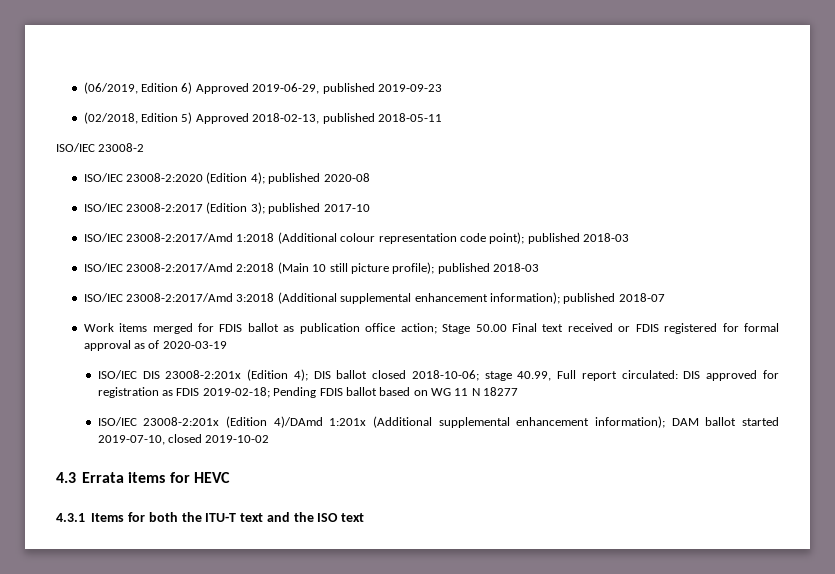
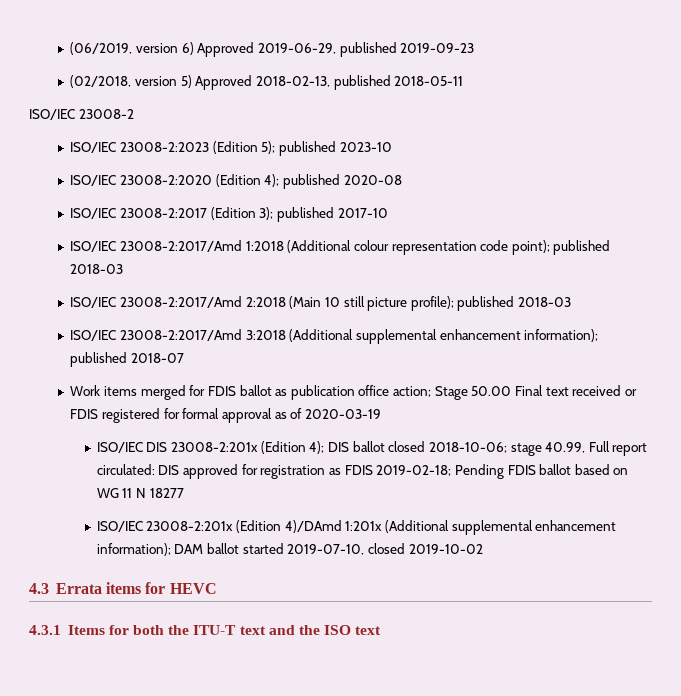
- (06/2019, Edition 6) Approved 2019-06-29, published 2019-09-23
+ (06/2019, version 6) Approved 2019-06-29, published 2019-09-23
- (02/2018, Edition 5) Approved 2018-02-13, published 2018-05-11
+ (02/2018, version 5) Approved 2018-02-13, published 2018-05-11
+ ISO/IEC 23008-2:2023 (Edition 5); published 2023-10

